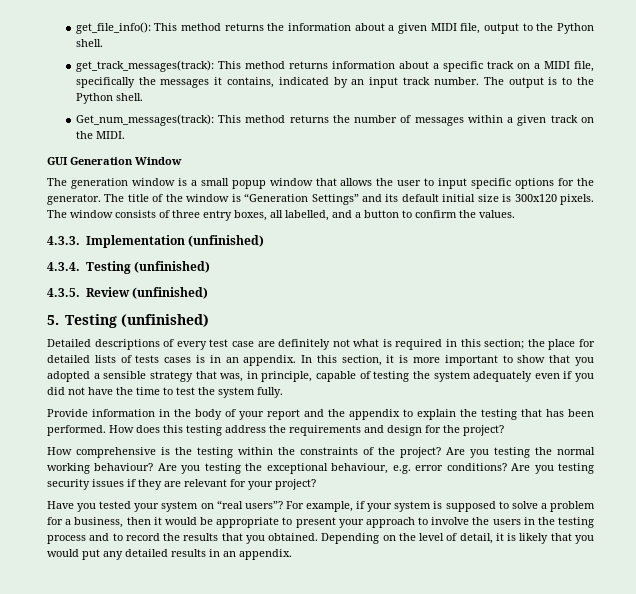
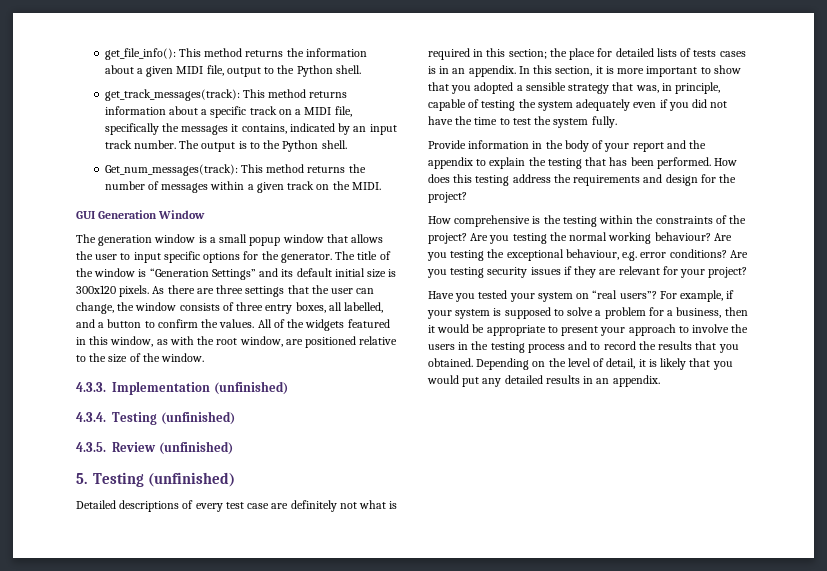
- The window consists of three entry boxes, all labelled, and a button to confirm the values.
+ As there are three settings that the user can change, the window consists of three entry boxes, all labelled, and a button to confirm the values. All of the widgets featured in this window, as with the root window, are positioned relative to the size of the window.

